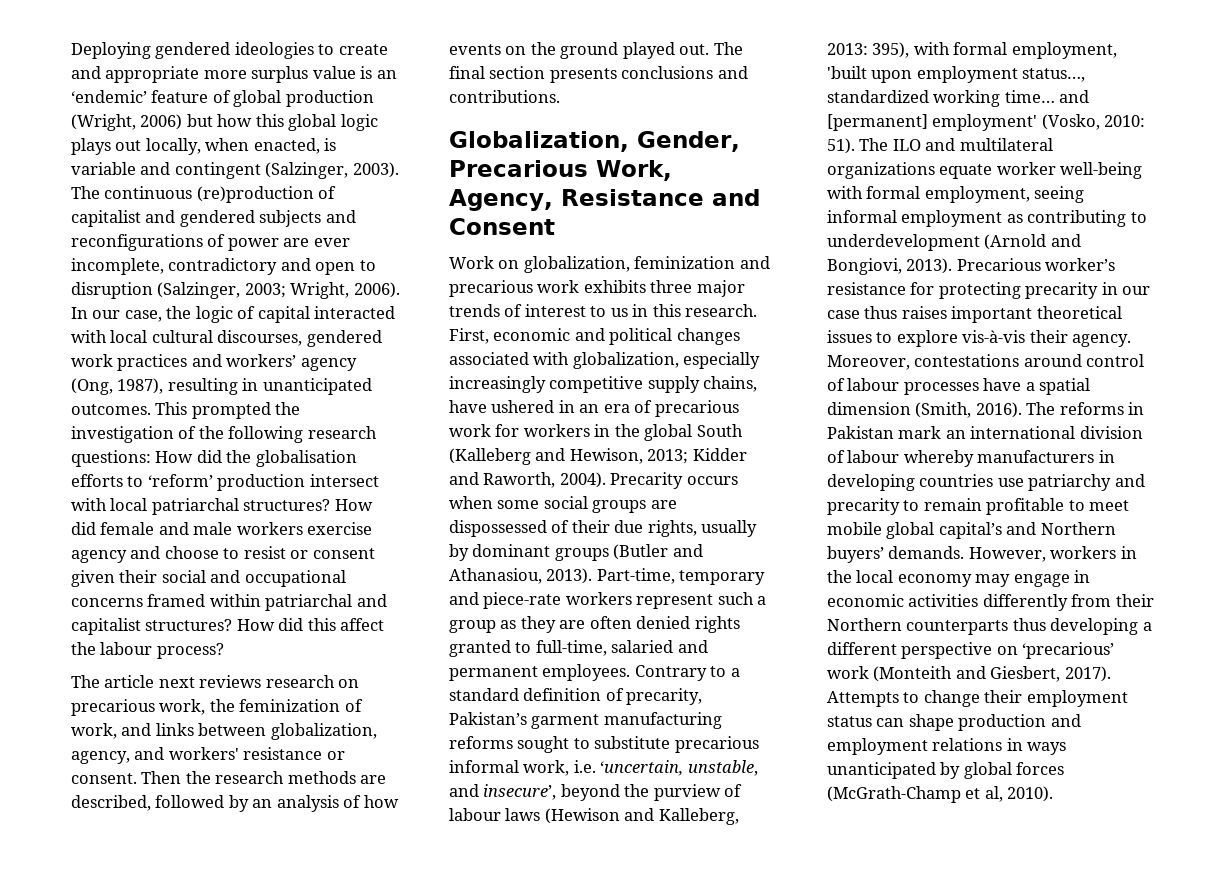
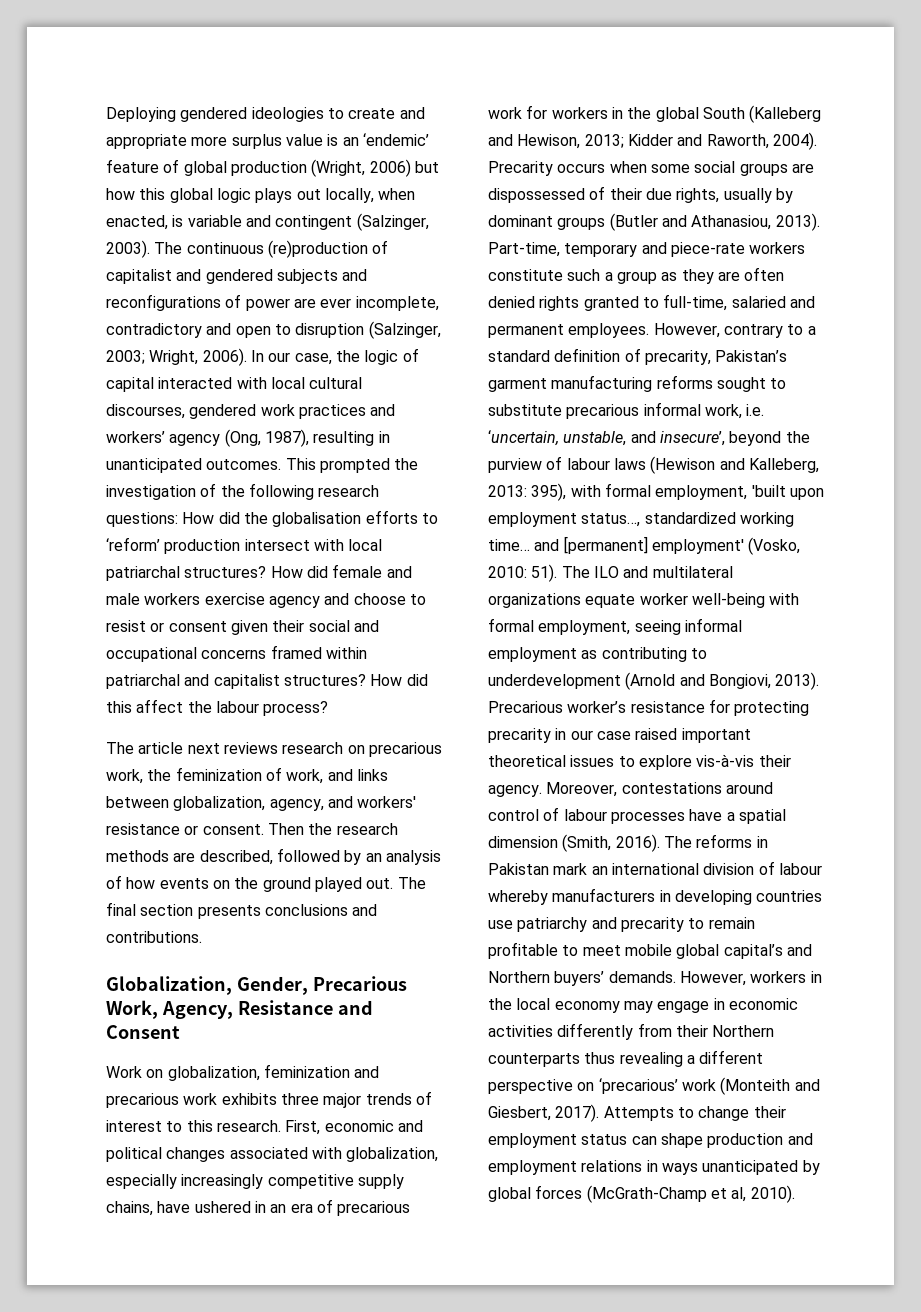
- Work on globalization, feminization and precarious work exhibits three major trends of interest to us in this research.
+ Work on globalization, feminization and precarious work exhibits three major trends of interest to this research.
- Part-time, temporary and piece-rate workers represent such a group as they are often denied rights granted to full-time, salaried and permanent employees.
+ Part-time, temporary and piece-rate workers constitute such a group as they are often denied rights granted to full-time, salaried and permanent employees.
- Contrary to a standard definition of precarity, Pakistan’s garment manufacturing reforms sought to substitute precarious informal work, i.e. ‘uncertain, unstable, and insecure’, beyond the purview of labour laws (Hewison and Kalleberg, 2013: 395), with formal employment, 'built upon employment status…, standardized working time… and [permanent] employment' (Vosko, 2010: 51).
+ However, contrary to a standard definition of precarity, Pakistan’s garment manufacturing reforms sought to substitute precarious informal work, i.e. ‘uncertain, unstable, and insecure’, beyond the purview of labour laws (Hewison and Kalleberg, 2013: 395), with formal employment, 'built upon employment status…, standardized working time… and [permanent] employment' (Vosko, 2010: 51).
- Precarious worker’s resistance for protecting precarity in our case thus raises important theoretical issues to explore vis-à-vis their agency.
+ Precarious worker’s resistance for protecting precarity in our case raised important theoretical issues to explore vis-à-vis their agency.
- However, workers in the local economy may engage in economic activities differently from their Northern counterparts thus developing a different perspective on ‘precarious’ work (Monteith and Giesbert, 2017).
+ However, workers in the local economy may engage in economic activities differently from their Northern counterparts thus revealing a different perspective on ‘precarious’ work (Monteith and Giesbert, 2017).

